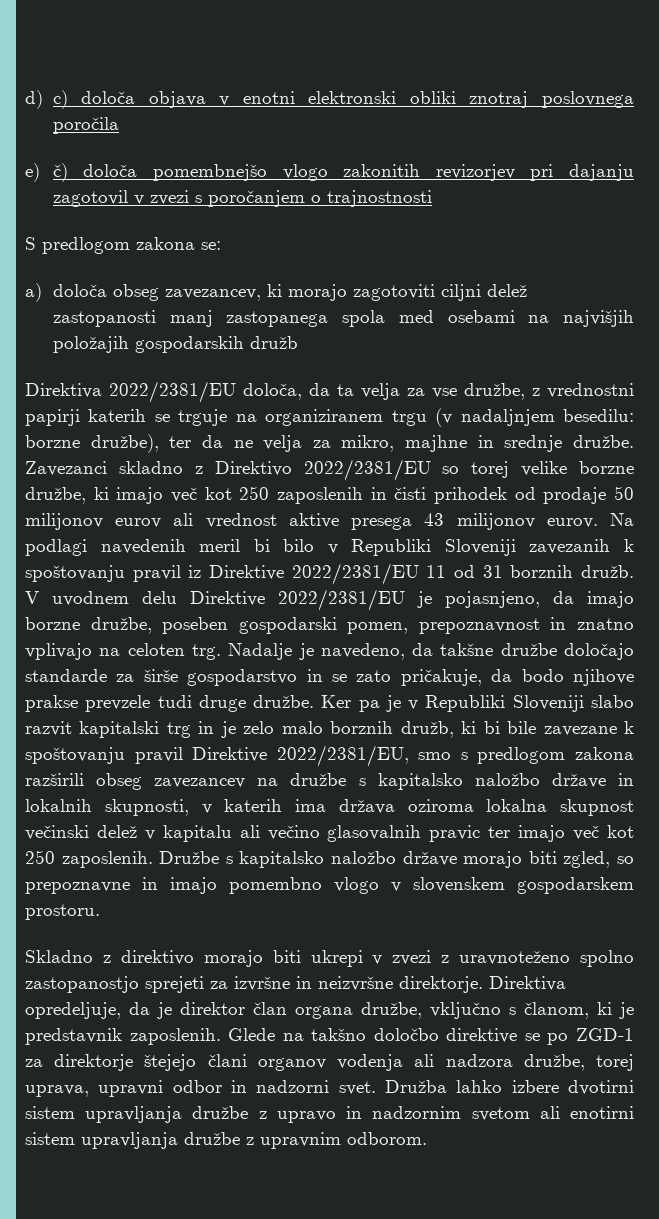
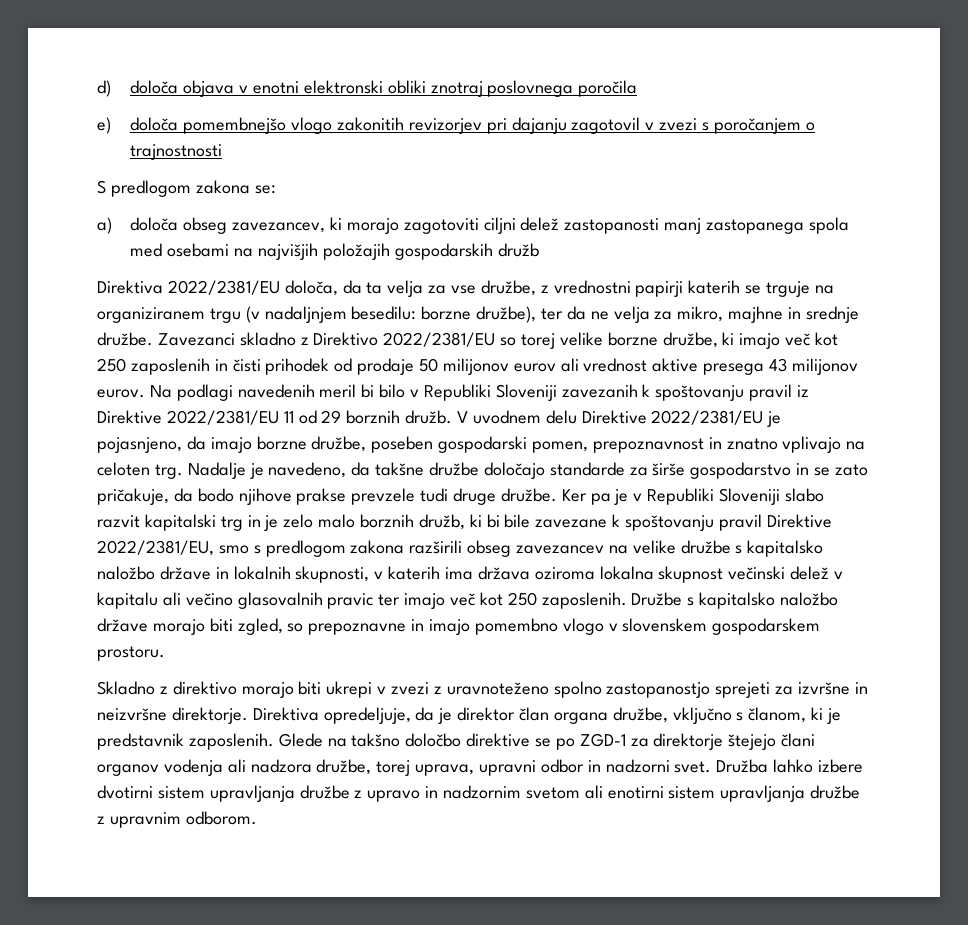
- d) c) določa objava v enotni elektronski obliki znotraj poslovnega poročila
+ d) določa objava v enotni elektronski obliki znotraj poslovnega poročila
- e) č) določa pomembnejšo vlogo zakonitih revizorjev pri dajanju zagotovil v zvezi s poročanjem o trajnostnosti
+ e) določa pomembnejšo vlogo zakonitih revizorjev pri dajanju zagotovil v zvezi s poročanjem o trajnostnosti
- Na podlagi navedenih meril bi bilo v Republiki Sloveniji zavezanih k spoštovanju pravil iz Direktive 2022/2381/EU 11 od 31 borznih družb.
+ Na podlagi navedenih meril bi bilo v Republiki Sloveniji zavezanih k spoštovanju pravil iz Direktive 2022/2381/EU 11 od 29 borznih družb.
- Ker pa je v Republiki Sloveniji slabo razvit kapitalski trg in je zelo malo borznih družb, ki bi bile zavezane k spoštovanju pravil Direktive 2022/2381/EU, smo s predlogom zakona razširili obseg zavezancev na družbe s kapitalsko naložbo države in lokalnih skupnosti, v katerih ima država oziroma lokalna skupnost večinski delež v kapitalu ali večino glasovalnih pravic ter imajo več kot 250 zaposlenih.
+ Ker pa je v Republiki Sloveniji slabo razvit kapitalski trg in je zelo malo borznih družb, ki bi bile zavezane k spoštovanju pravil Direktive 2022/2381/EU, smo s predlogom zakona razširili obseg zavezancev na velike družbe s kapitalsko naložbo države in lokalnih skupnosti, v katerih ima država oziroma lokalna skupnost večinski delež v kapitalu ali večino glasovalnih pravic ter imajo več kot 250 zaposlenih.

